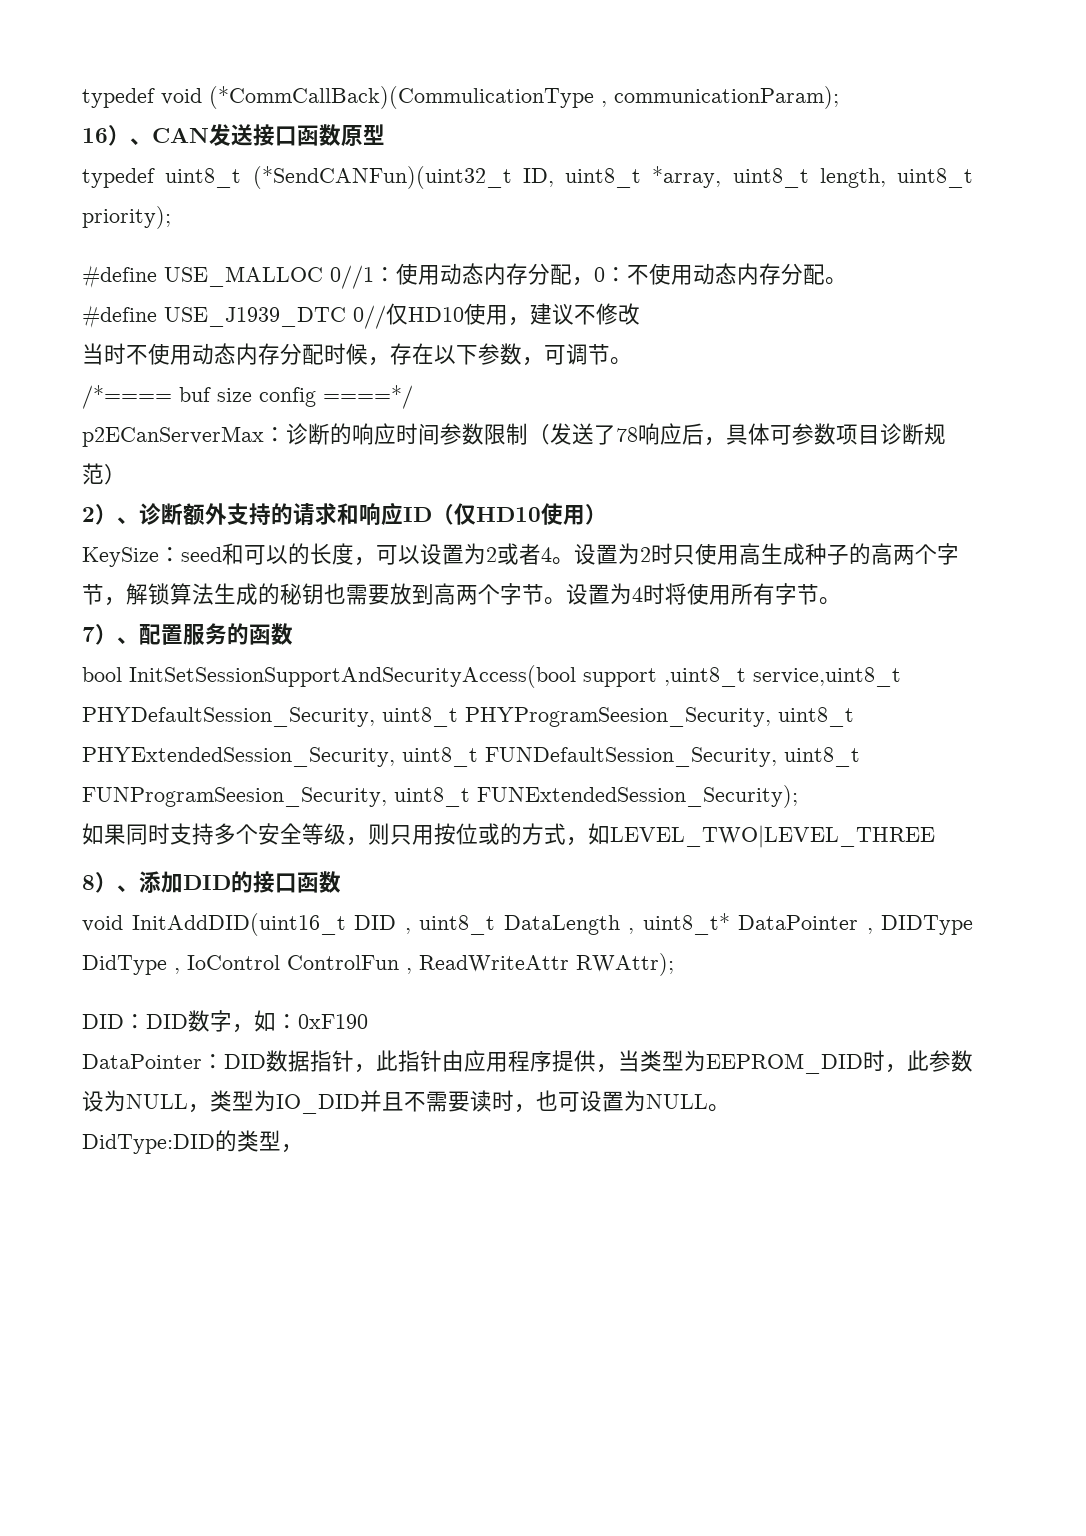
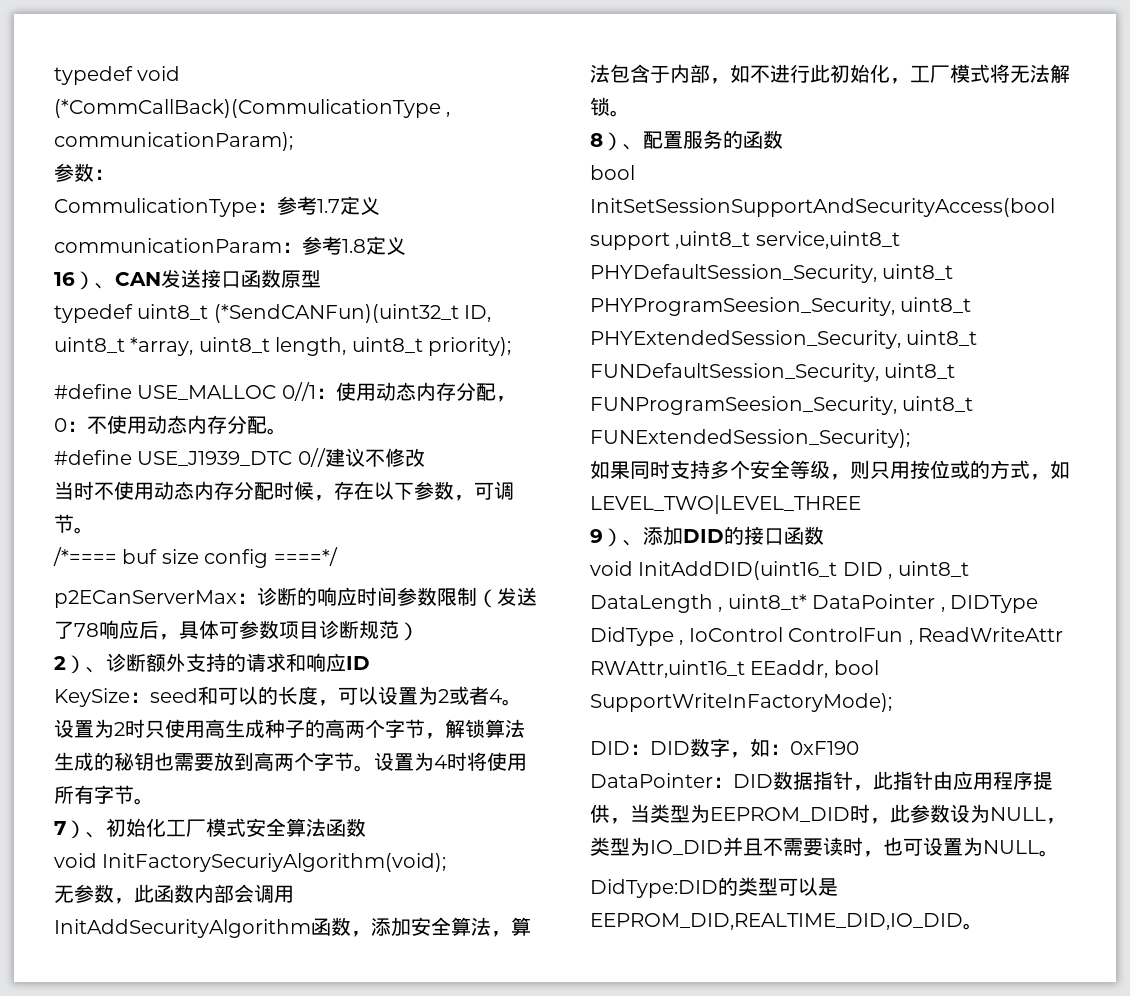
+ 参数：
+ CommulicationType：参考1.7定义
+ communicationParam：参考1.8定义
- #define USE_J1939_DTC 0//仅HD10使用，建议不修改
+ #define USE_J1939_DTC 0//建议不修改
- 2）、诊断额外支持的请求和响应ID（仅HD10使用）
+ 2）、诊断额外支持的请求和响应ID
- 7）、配置服务的函数
+ 7）、初始化工厂模式安全算法函数
+ void InitFactorySecuriyAlgorithm(void);
+ 无参数，此函数内部会调用InitAddSecurityAlgorithm函数，添加安全算法，算法包含于内部，如不进行此初始化，工厂模式将无法解锁。
+ 8）、配置服务的函数
- 8）、添加DID的接口函数
+ 9）、添加DID的接口函数
- void InitAddDID(uint16_t DID , uint8_t DataLength , uint8_t* DataPointer , DIDType DidType , IoControl ControlFun , ReadWriteAttr RWAttr);
+ void InitAddDID(uint16_t DID , uint8_t DataLength , uint8_t* DataPointer , DIDType DidType , IoControl ControlFun , ReadWriteAttr RWAttr,uint16_t EEaddr, bool SupportWriteInFactoryMode);
- DidType:DID的类型，
+ DidType:DID的类型可以是EEPROM_DID,REALTIME_DID,IO_DID。

